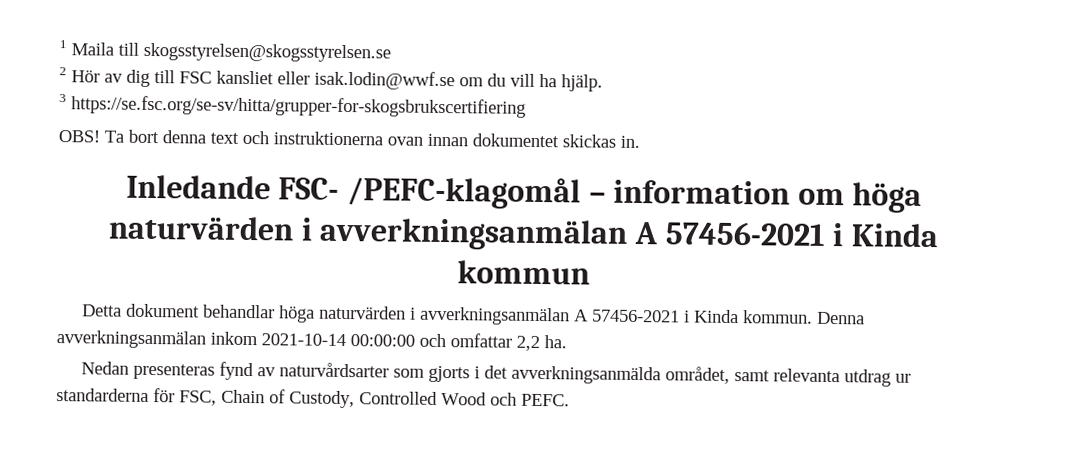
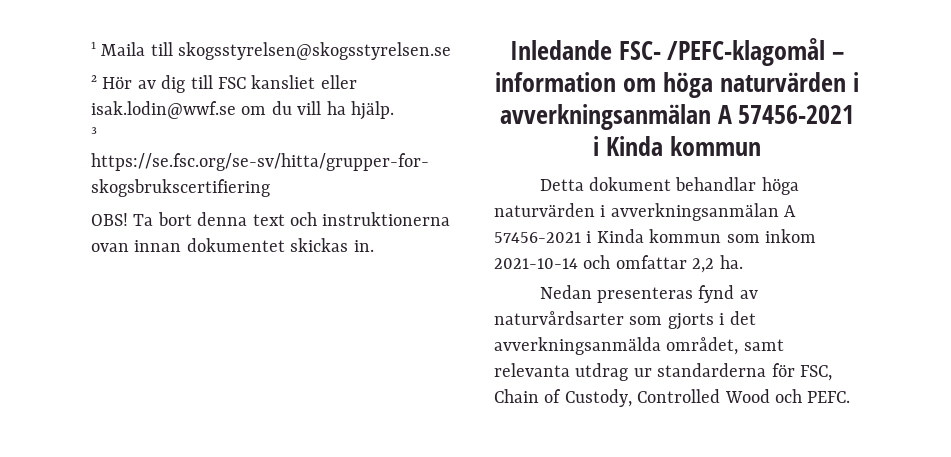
- Detta dokument behandlar höga naturvärden i avverkningsanmälan A 57456-2021 i Kinda kommun. Denna avverkningsanmälan inkom 2021-10-14 00:00:00 och omfattar 2,2 ha.
+ Detta dokument behandlar höga naturvärden i avverkningsanmälan A 57456-2021 i Kinda kommun som inkom 2021-10-14 och omfattar 2,2 ha.

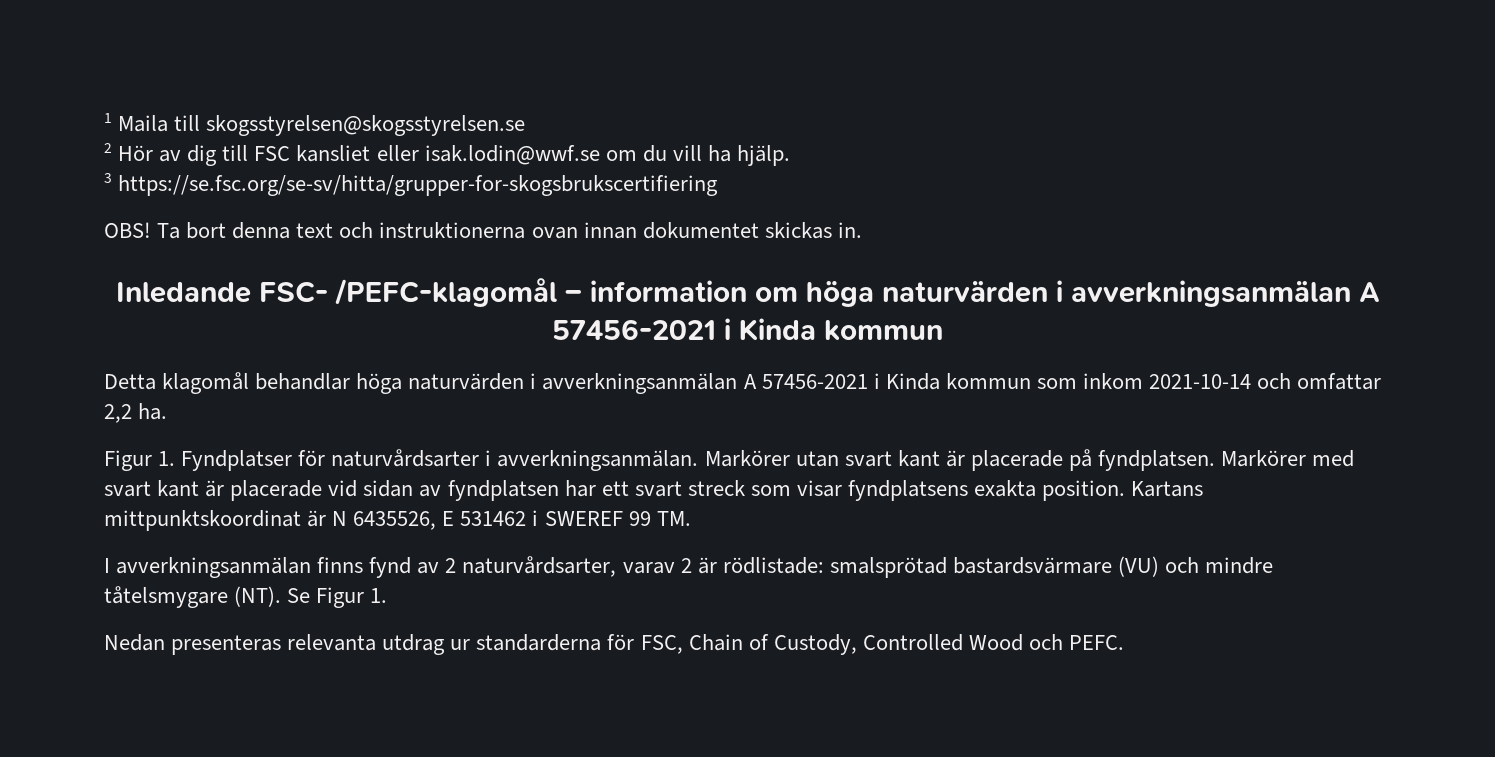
- Detta dokument behandlar höga naturvärden i avverkningsanmälan A 57456-2021 i Kinda kommun som inkom 2021-10-14 och omfattar 2,2 ha.
+ Detta klagomål behandlar höga naturvärden i avverkningsanmälan A 57456-2021 i Kinda kommun som inkom 2021-10-14 och omfattar 2,2 ha.
- Nedan presenteras fynd av naturvårdsarter som gjorts i det avverkningsanmälda området, samt relevanta utdrag ur standarderna för FSC, Chain of Custody, Controlled Wood och PEFC.
+ Figur 1. Fyndplatser för naturvårdsarter i avverkningsanmälan. Markörer utan svart kant är placerade på fyndplatsen. Markörer med svart kant är placerade vid sidan av fyndplatsen har ett svart streck som visar fyndplatsens exakta position. Kartans mittpunktskoordinat är N 6435526, E 531462 i SWEREF 99 TM.
+ I avverkningsanmälan finns fynd av 2 naturvårdsarter, varav 2 är rödlistade: smalsprötad bastardsvärmare (VU) och mindre tåtelsmygare (NT). Se Figur 1.
+ Nedan presenteras relevanta utdrag ur standarderna för FSC, Chain of Custody, Controlled Wood och PEFC.

